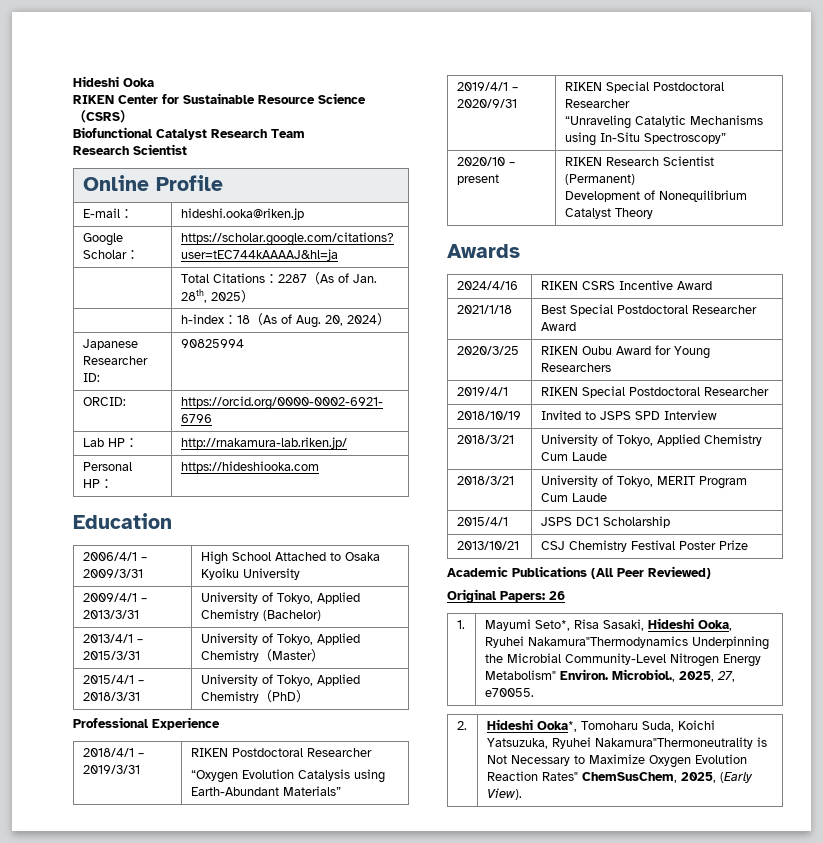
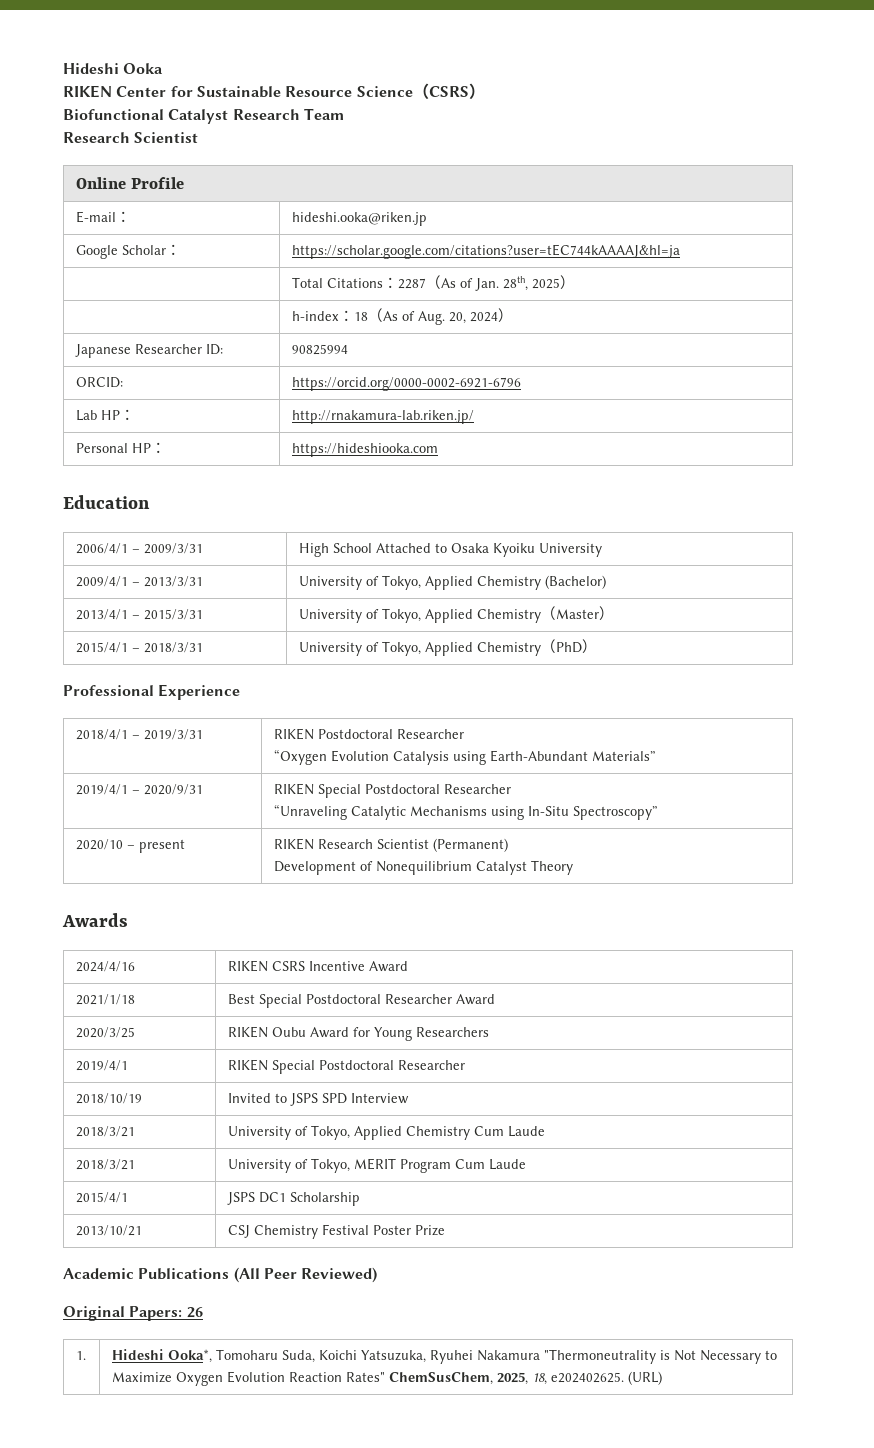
- 1. | Mayumi Seto*, Risa Sasaki, Hideshi Ooka, Ryuhei Nakamura"Thermodynamics Underpinning the Microbial Community-Level Nitrogen Energy Metabolism" Environ. Microbiol., 2025, 27, e70055.
- 2. | Hideshi Ooka*, Tomoharu Suda, Koichi Yatsuzuka, Ryuhei Nakamura"Thermoneutrality is Not Necessary to Maximize Oxygen Evolution Reaction Rates" ChemSusChem, 2025, (Early View).
+ 1. | Hideshi Ooka*, Tomoharu Suda, Koichi Yatsuzuka, Ryuhei Nakamura "Thermoneutrality is Not Necessary to Maximize Oxygen Evolution Reaction Rates" ChemSusChem, 2025, 18, e202402625. (URL)

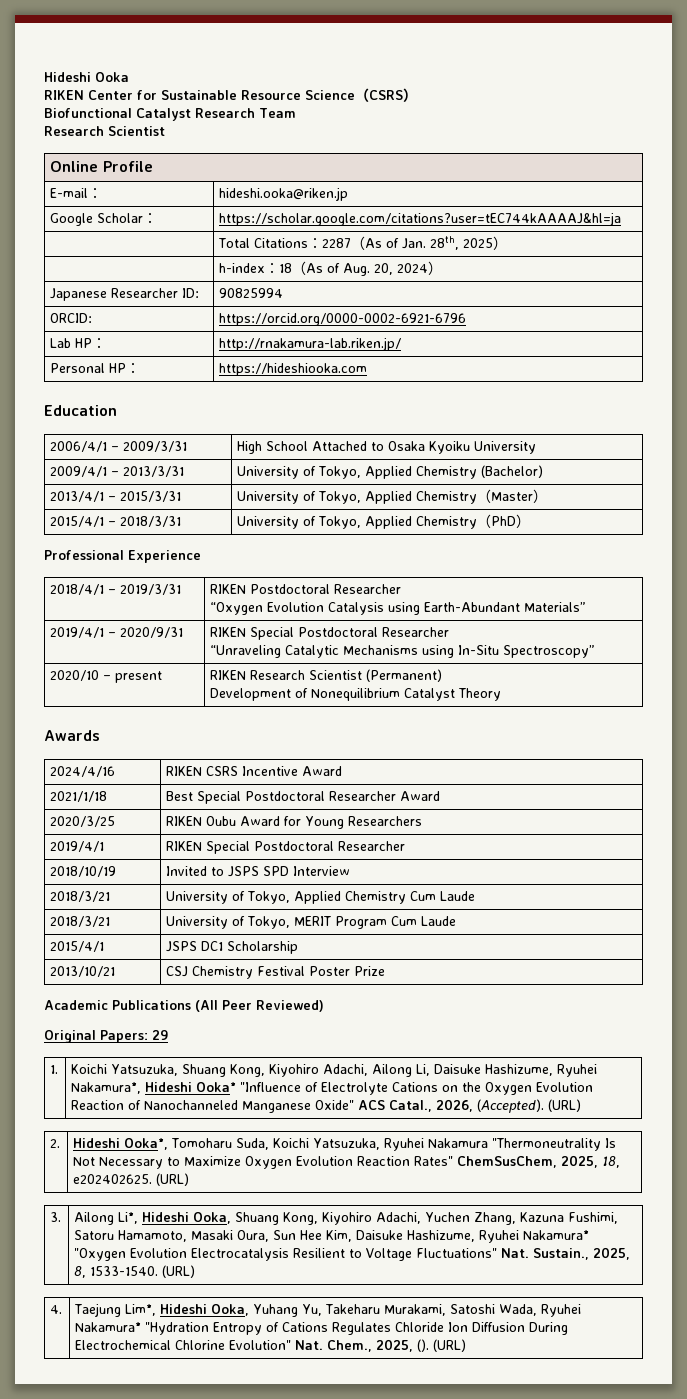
- Original Papers: 26
+ Original Papers: 29
- 1. | Hideshi Ooka*, Tomoharu Suda, Koichi Yatsuzuka, Ryuhei Nakamura "Thermoneutrality is Not Necessary to Maximize Oxygen Evolution Reaction Rates" ChemSusChem, 2025, 18, e202402625. (URL)
+ 1. | Koichi Yatsuzuka, Shuang Kong, Kiyohiro Adachi, Ailong Li, Daisuke Hashizume, Ryuhei Nakamura*, Hideshi Ooka* "Influence of Electrolyte Cations on the Oxygen Evolution Reaction of Nanochanneled Manganese Oxide" ACS Catal., 2026, (Accepted). (URL)
+ 2. | Hideshi Ooka*, Tomoharu Suda, Koichi Yatsuzuka, Ryuhei Nakamura "Thermoneutrality Is Not Necessary to Maximize Oxygen Evolution Reaction Rates" ChemSusChem, 2025, 18, e202402625. (URL)
+ 3. | Ailong Li*, Hideshi Ooka, Shuang Kong, Kiyohiro Adachi, Yuchen Zhang, Kazuna Fushimi, Satoru Hamamoto, Masaki Oura, Sun Hee Kim, Daisuke Hashizume, Ryuhei Nakamura* "Oxygen Evolution Electrocatalysis Resilient to Voltage Fluctuations" Nat. Sustain., 2025, 8, 1533-1540. (URL)
+ 4. | Taejung Lim*, Hideshi Ooka, Yuhang Yu, Takeharu Murakami, Satoshi Wada, Ryuhei Nakamura* "Hydration Entropy of Cations Regulates Chloride Ion Diffusion During Electrochemical Chlorine Evolution" Nat. Chem., 2025, (). (URL)

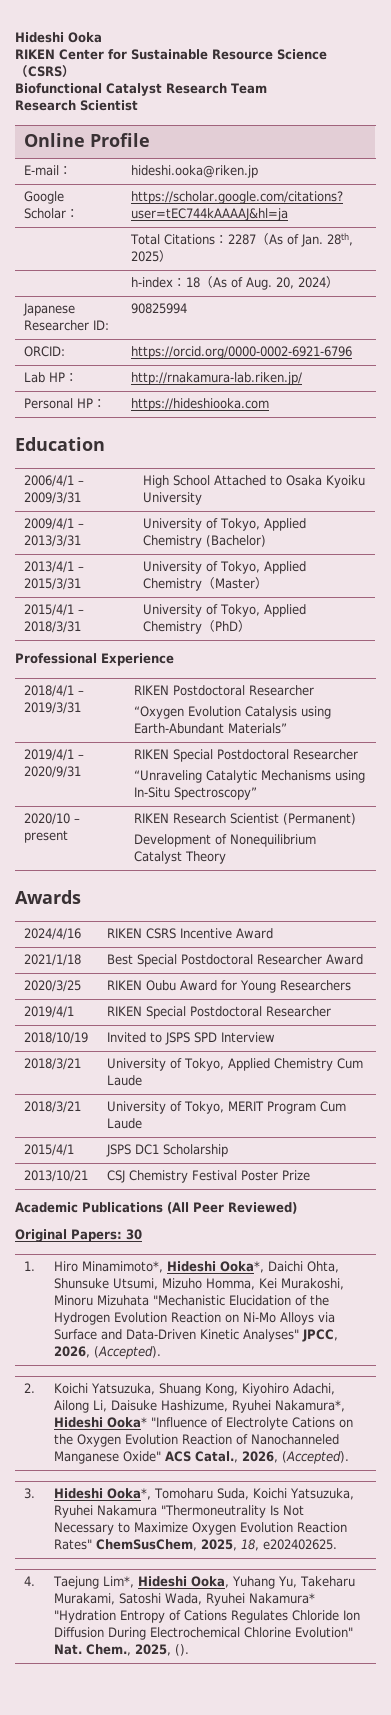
- Original Papers: 29
+ Original Papers: 30
- 1. | Koichi Yatsuzuka, Shuang Kong, Kiyohiro Adachi, Ailong Li, Daisuke Hashizume, Ryuhei Nakamura*, Hideshi Ooka* "Influence of Electrolyte Cations on the Oxygen Evolution Reaction of Nanochanneled Manganese Oxide" ACS Catal., 2026, (Accepted). (URL)
- 2. | Hideshi Ooka*, Tomoharu Suda, Koichi Yatsuzuka, Ryuhei Nakamura "Thermoneutrality Is Not Necessary to Maximize Oxygen Evolution Reaction Rates" ChemSusChem, 2025, 18, e202402625. (URL)
- 3. | Ailong Li*, Hideshi Ooka, Shuang Kong, Kiyohiro Adachi, Yuchen Zhang, Kazuna Fushimi, Satoru Hamamoto, Masaki Oura, Sun Hee Kim, Daisuke Hashizume, Ryuhei Nakamura* "Oxygen Evolution Electrocatalysis Resilient to Voltage Fluctuations" Nat. Sustain., 2025, 8, 1533-1540. (URL)
+ 1. | Hiro Minamimoto*, Hideshi Ooka*, Daichi Ohta, Shunsuke Utsumi, Mizuho Homma, Kei Murakoshi, Minoru Mizuhata "Mechanistic Elucidation of the Hydrogen Evolution Reaction on Ni-Mo Alloys via Surface and Data-Driven Kinetic Analyses" JPCC, 2026, (Accepted).
+ 2. | Koichi Yatsuzuka, Shuang Kong, Kiyohiro Adachi, Ailong Li, Daisuke Hashizume, Ryuhei Nakamura*, Hideshi Ooka* "Influence of Electrolyte Cations on the Oxygen Evolution Reaction of Nanochanneled Manganese Oxide" ACS Catal., 2026, (Accepted).
+ 3. | Hideshi Ooka*, Tomoharu Suda, Koichi Yatsuzuka, Ryuhei Nakamura "Thermoneutrality Is Not Necessary to Maximize Oxygen Evolution Reaction Rates" ChemSusChem, 2025, 18, e202402625.
- 4. | Taejung Lim*, Hideshi Ooka, Yuhang Yu, Takeharu Murakami, Satoshi Wada, Ryuhei Nakamura* "Hydration Entropy of Cations Regulates Chloride Ion Diffusion During Electrochemical Chlorine Evolution" Nat. Chem., 2025, (). (URL)
+ 4. | Taejung Lim*, Hideshi Ooka, Yuhang Yu, Takeharu Murakami, Satoshi Wada, Ryuhei Nakamura* "Hydration Entropy of Cations Regulates Chloride Ion Diffusion During Electrochemical Chlorine Evolution" Nat. Chem., 2025, ().

